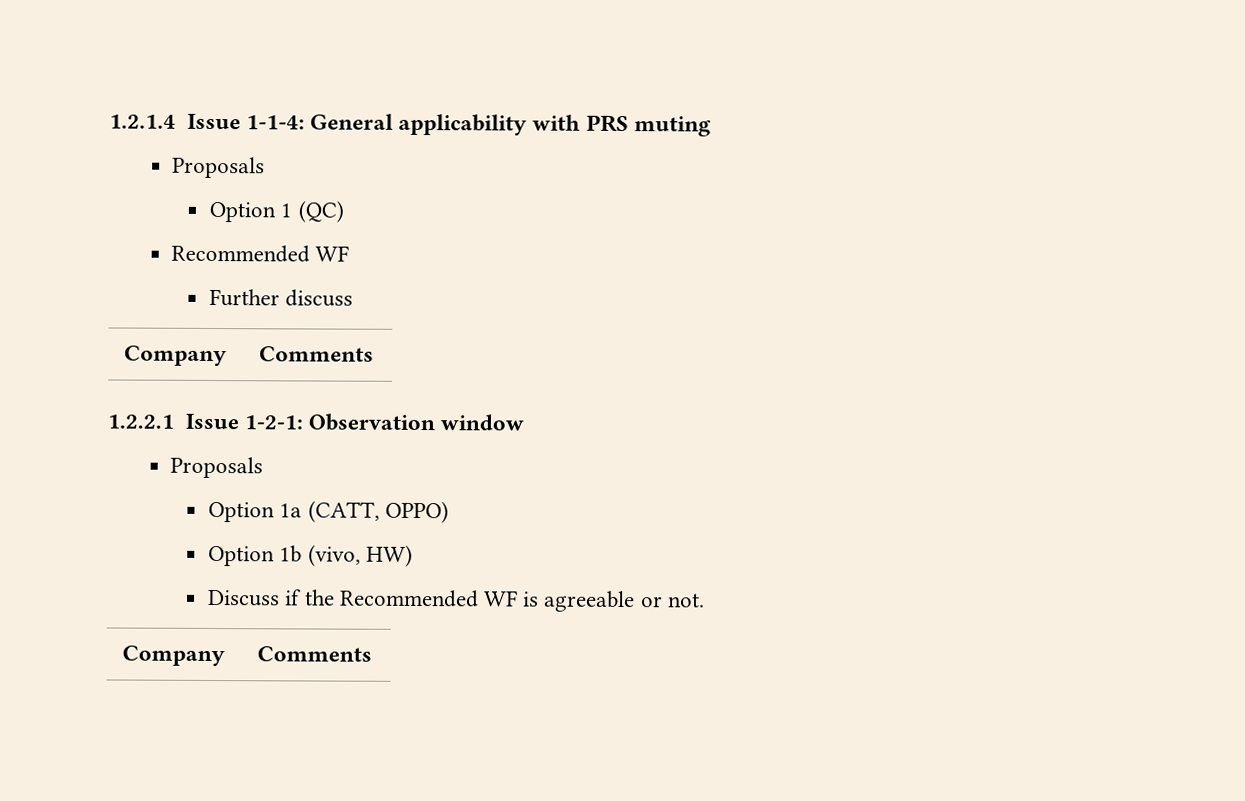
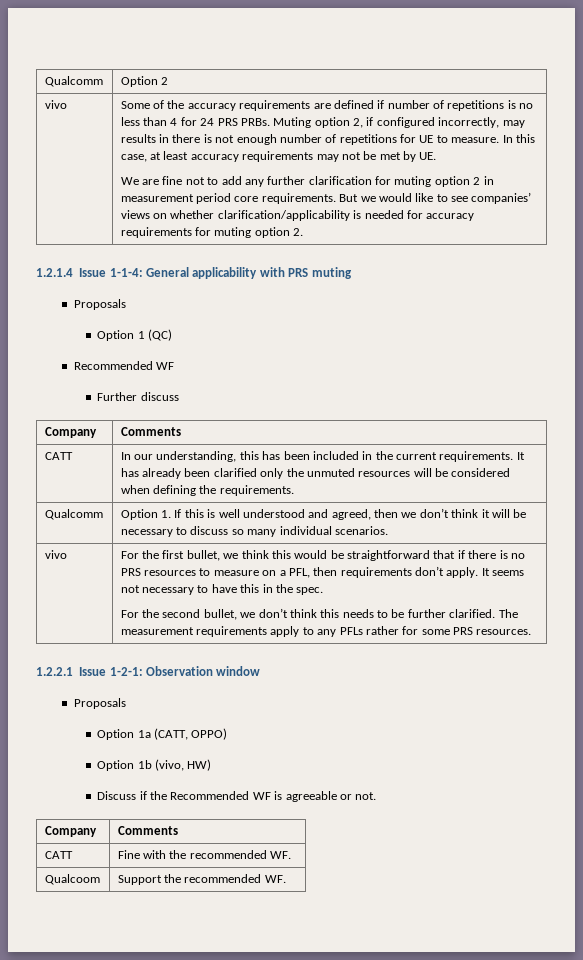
+ Qualcomm | Option 2
+ vivo | Some of the accuracy requirements are defined if number of repetitions is no less than 4 for 24 PRS PRBs. Muting option 2, if configured incorrectly, may results in there is not enough number of repetitions for UE to measure. In this case, at least accuracy requirements may not be met by UE.
+ We are fine not to add any further clarification for muting option 2 in measurement period core requirements. But we would like to see companies’ views on whether clarification/applicability is needed for accuracy requirements for muting option 2.
+ CATT | In our understanding, this has been included in the current requirements. It has already been clarified only the unmuted resources will be considered when defining the requirements.
+ Qualcomm | Option 1. If this is well understood and agreed, then we don’t think it will be necessary to discuss so many individual scenarios.
+ vivo | For the first bullet, we think this would be straightforward that if there is no PRS resources to measure on a PFL, then requirements don’t apply. It seems not necessary to have this in the spec.
+ For the second bullet, we don’t think this needs to be further clarified. The measurement requirements apply to any PFLs rather for some PRS resources.
+ CATT | Fine with the recommended WF.
+ Qualcoom | Support the recommended WF.

